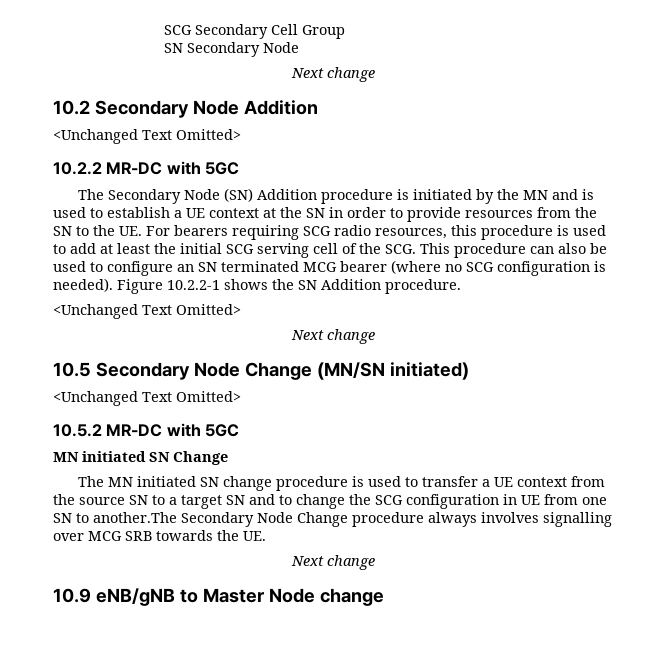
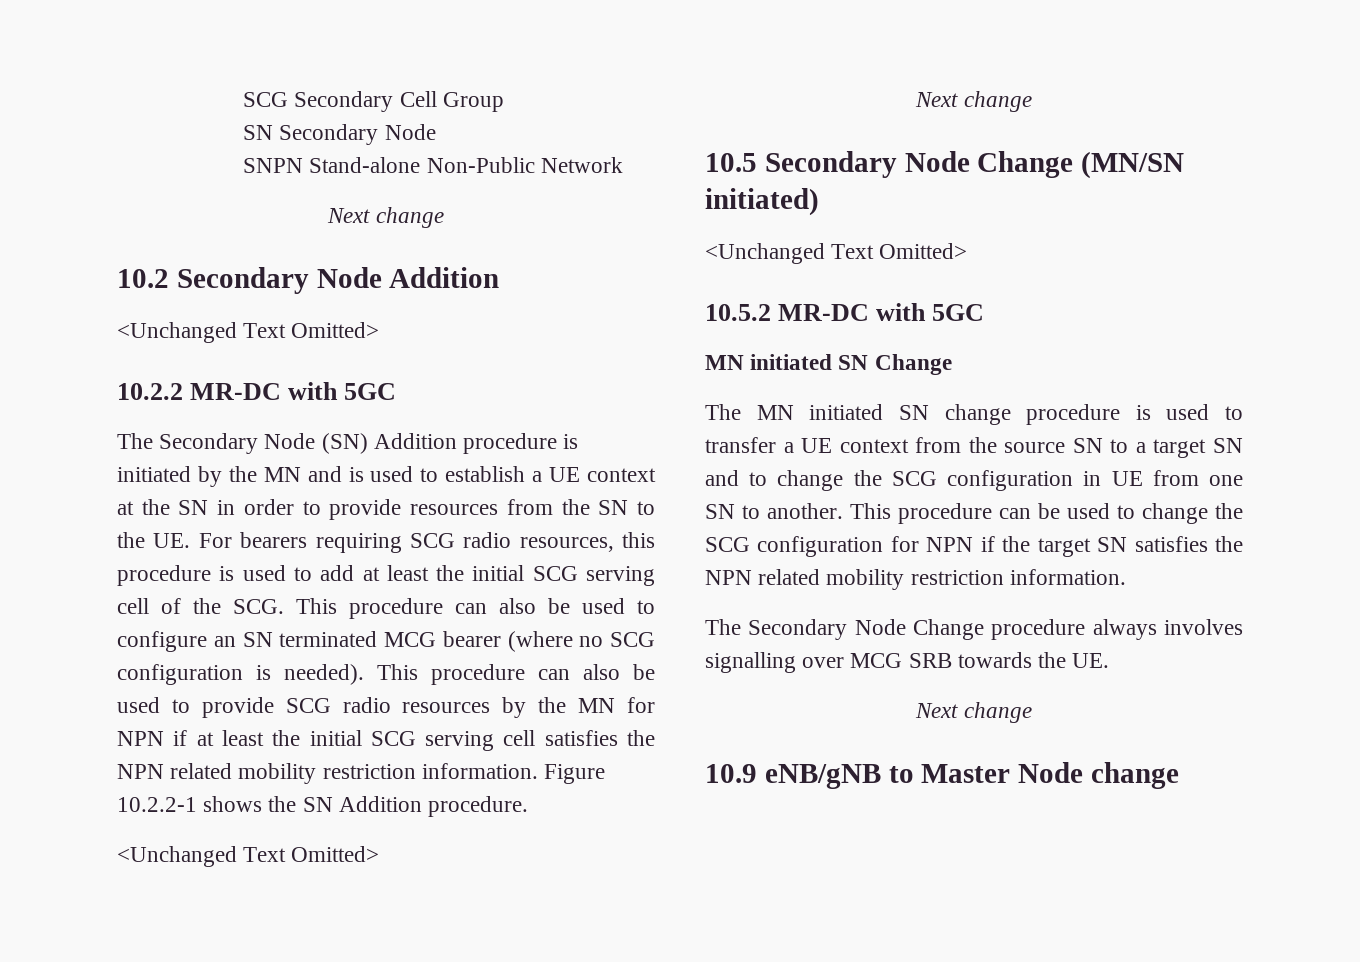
+ SNPN Stand-alone Non-Public Network
+ This procedure can also be used to provide SCG radio resources by the MN for NPN if at least the initial SCG serving cell satisfies the NPN related mobility restriction information.
- The MN initiated SN change procedure is used to transfer a UE context from the source SN to a target SN and to change the SCG configuration in UE from one SN to another.The Secondary Node Change procedure always involves signalling over MCG SRB towards the UE.
+ The MN initiated SN change procedure is used to transfer a UE context from the source SN to a target SN and to change the SCG configuration in UE from one SN to another. This procedure can be used to change the SCG configuration for NPN if the target SN satisfies the NPN related mobility restriction information.
+ The Secondary Node Change procedure always involves signalling over MCG SRB towards the UE.

